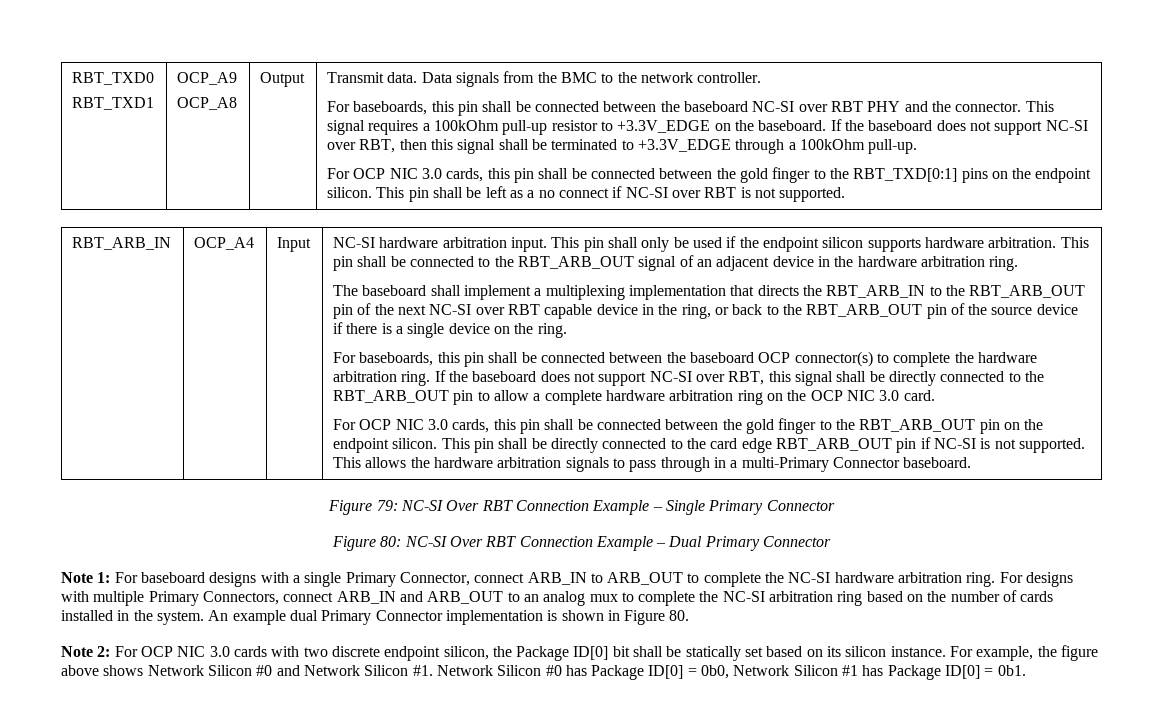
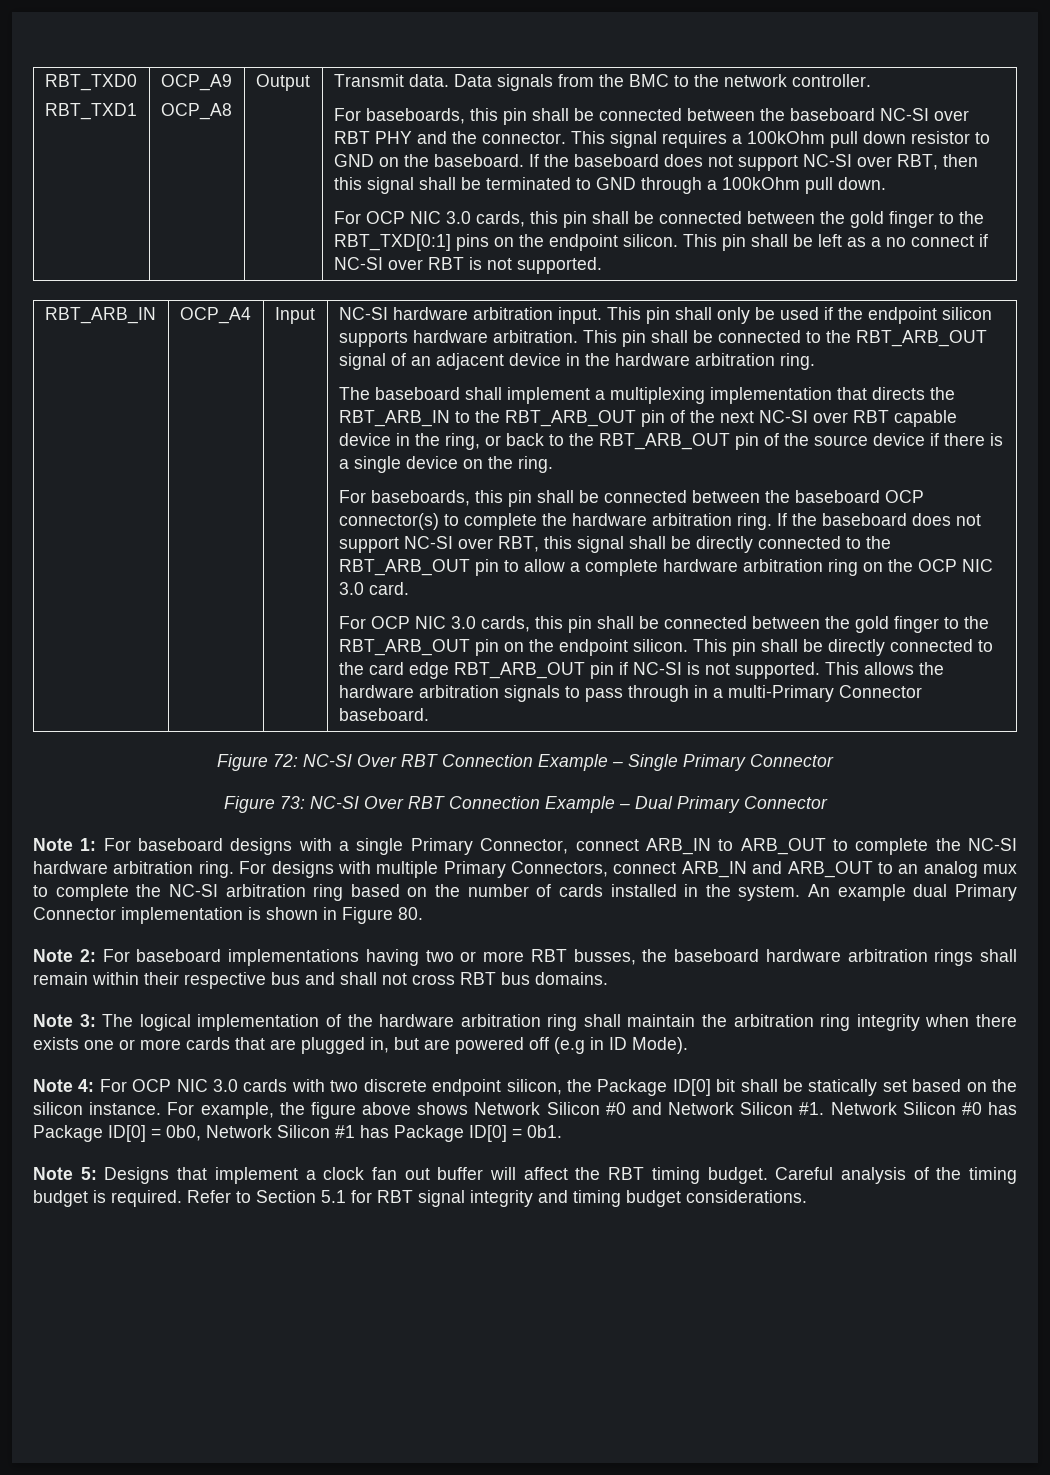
- This signal requires a 100kOhm pull-up resistor to +3.3V_EDGE on the baseboard.
+ This signal requires a 100kOhm pull down resistor to GND on the baseboard.
- If the baseboard does not support NC-SI over RBT, then this signal shall be terminated to +3.3V_EDGE through a 100kOhm pull-up.
+ If the baseboard does not support NC-SI over RBT, then this signal shall be terminated to GND through a 100kOhm pull down.
- Figure 79: NC-SI Over RBT Connection Example – Single Primary Connector
+ Figure 72: NC-SI Over RBT Connection Example – Single Primary Connector
- Figure 80: NC-SI Over RBT Connection Example – Dual Primary Connector
+ Figure 73: NC-SI Over RBT Connection Example – Dual Primary Connector
- Note 2: For OCP NIC 3.0 cards with two discrete endpoint silicon, the Package ID[0] bit shall be statically set based on its silicon instance.
+ Note 2: For baseboard implementations having two or more RBT busses, the baseboard hardware arbitration rings shall remain within their respective bus and shall not cross RBT bus domains.
+ Note 3: The logical implementation of the hardware arbitration ring shall maintain the arbitration ring integrity when there exists one or more cards that are plugged in, but are powered off (e.g in ID Mode).
+ Note 4: For OCP NIC 3.0 cards with two discrete endpoint silicon, the Package ID[0] bit shall be statically set based on the silicon instance.
+ Note 5: Designs that implement a clock fan out buffer will affect the RBT timing budget. Careful analysis of the timing budget is required. Refer to Section 5.1 for RBT signal integrity and timing budget considerations.

